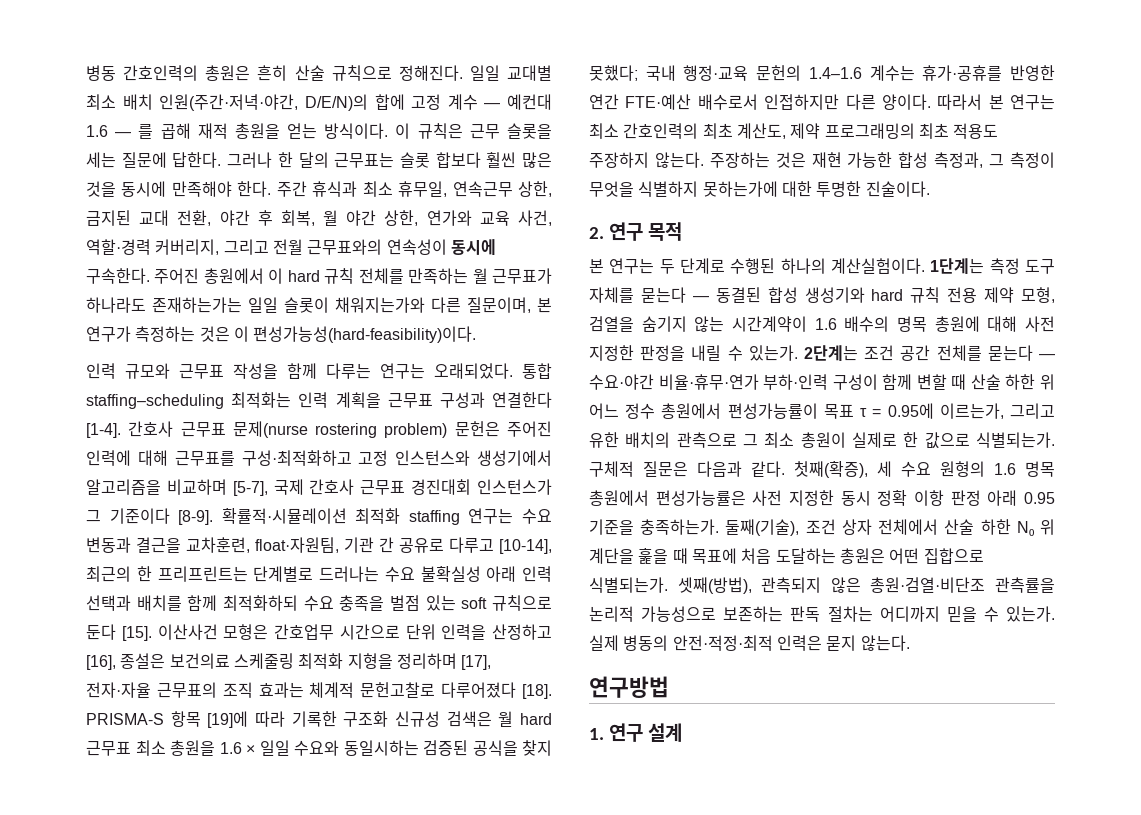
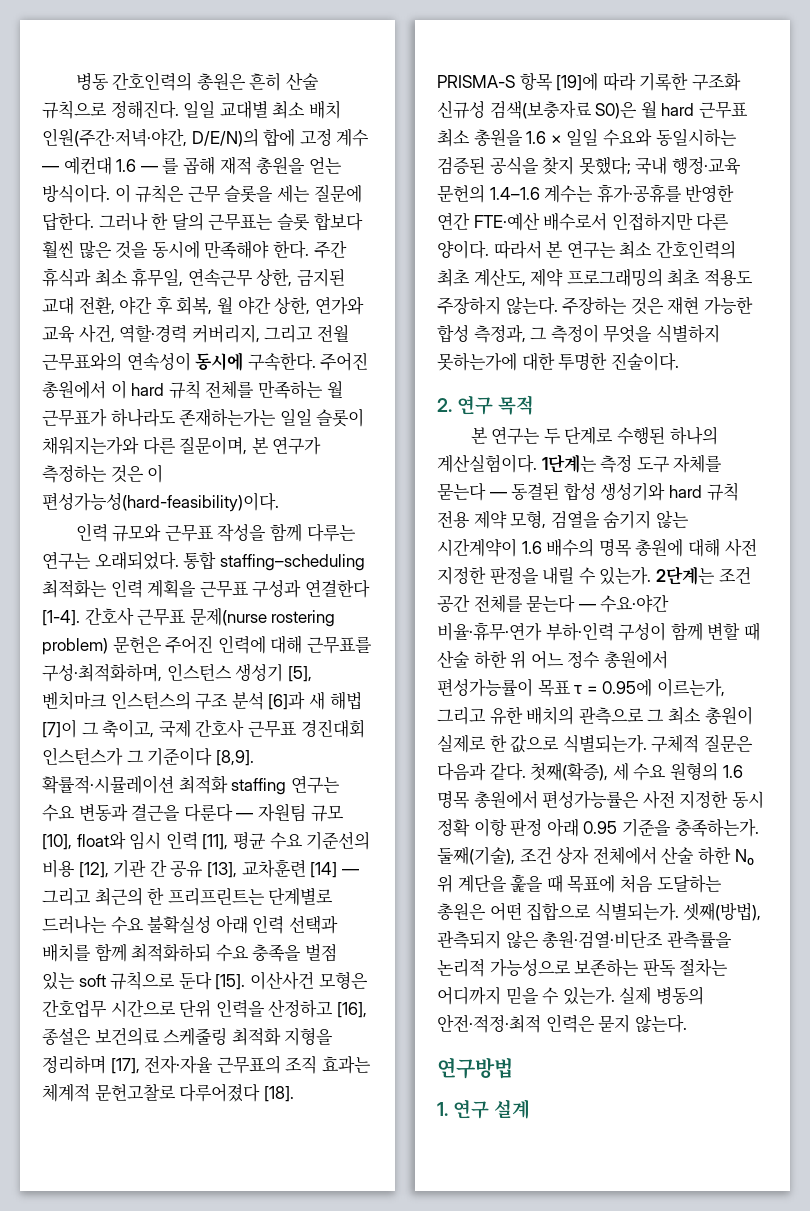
- 간호사 근무표 문제(nurse rostering problem) 문헌은 주어진 인력에 대해 근무표를 구성·최적화하고 고정 인스턴스와 생성기에서 알고리즘을 비교하며 [5-7], 국제 간호사 근무표 경진대회 인스턴스가 그 기준이다 [8-9].
+ 간호사 근무표 문제(nurse rostering problem) 문헌은 주어진 인력에 대해 근무표를 구성·최적화하며, 인스턴스 생성기 [5], 벤치마크 인스턴스의 구조 분석 [6]과 새 해법 [7]이 그 축이고, 국제 간호사 근무표 경진대회 인스턴스가 그 기준이다 [8,9].
- 확률적·시뮬레이션 최적화 staffing 연구는 수요 변동과 결근을 교차훈련, float·자원팀, 기관 간 공유로 다루고 [10-14], 최근의 한 프리프린트는 단계별로 드러나는 수요 불확실성 아래 인력 선택과 배치를 함께 최적화하되 수요 충족을 벌점 있는 soft 규칙으로 둔다 [15].
+ 확률적·시뮬레이션 최적화 staffing 연구는 수요 변동과 결근을 다룬다 — 자원팀 규모 [10], float와 임시 인력 [11], 평균 수요 기준선의 비용 [12], 기관 간 공유 [13], 교차훈련 [14] — 그리고 최근의 한 프리프린트는 단계별로 드러나는 수요 불확실성 아래 인력 선택과 배치를 함께 최적화하되 수요 충족을 벌점 있는 soft 규칙으로 둔다 [15].
- PRISMA-S 항목 [19]에 따라 기록한 구조화 신규성 검색은 월 hard 근무표 최소 총원을 1.6 × 일일 수요와 동일시하는 검증된 공식을 찾지 못했다; 국내 행정·교육 문헌의 1.4–1.6 계수는 휴가·공휴를 반영한 연간 FTE·예산 배수로서 인접하지만 다른 양이다.
+ PRISMA-S 항목 [19]에 따라 기록한 구조화 신규성 검색(보충자료 S0)은 월 hard 근무표 최소 총원을 1.6 × 일일 수요와 동일시하는 검증된 공식을 찾지 못했다; 국내 행정·교육 문헌의 1.4–1.6 계수는 휴가·공휴를 반영한 연간 FTE·예산 배수로서 인접하지만 다른 양이다.

